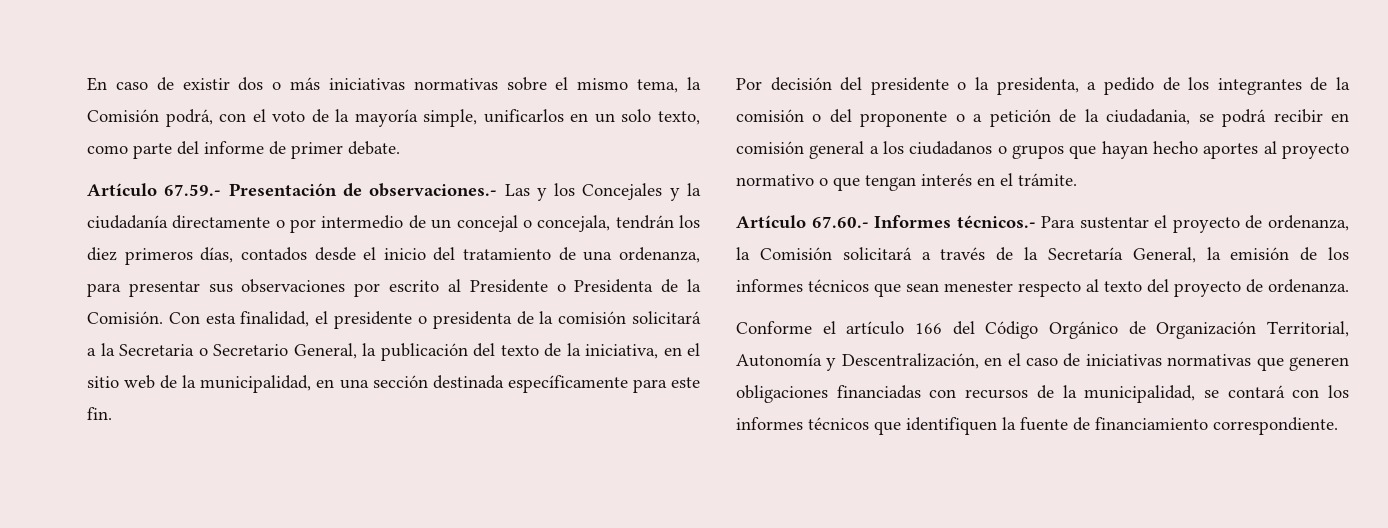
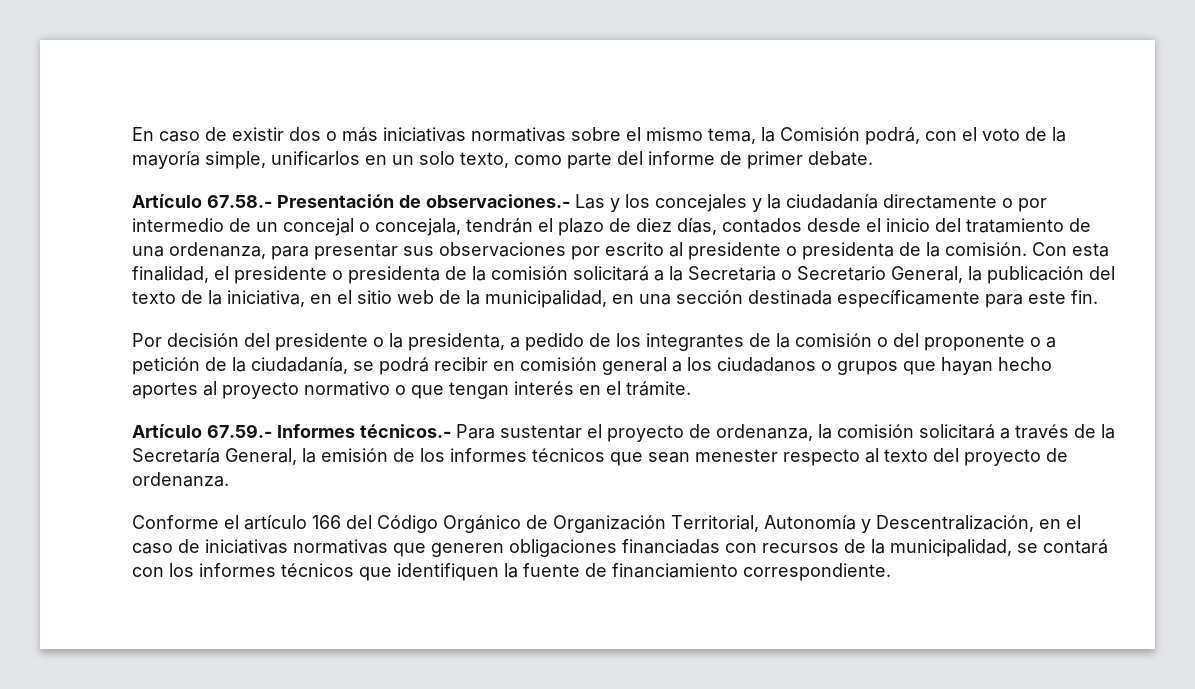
- Artículo 67.59.- Presentación de observaciones.- Las y los Concejales y la ciudadanía directamente o por intermedio de un concejal o concejala, tendrán los diez primeros días, contados desde el inicio del tratamiento de una ordenanza, para presentar sus observaciones por escrito al Presidente o Presidenta de la Comisión.
+ Artículo 67.58.- Presentación de observaciones.- Las y los concejales y la ciudadanía directamente o por intermedio de un concejal o concejala, tendrán el plazo de diez días, contados desde el inicio del tratamiento de una ordenanza, para presentar sus observaciones por escrito al presidente o presidenta de la comisión.
- Por decisión del presidente o la presidenta, a pedido de los integrantes de la comisión o del proponente o a petición de la ciudadania, se podrá recibir en comisión general a los ciudadanos o grupos que hayan hecho aportes al proyecto normativo o que tengan interés en el trámite.
+ Por decisión del presidente o la presidenta, a pedido de los integrantes de la comisión o del proponente o a petición de la ciudadanía, se podrá recibir en comisión general a los ciudadanos o grupos que hayan hecho aportes al proyecto normativo o que tengan interés en el trámite.
- Artículo 67.60.- Informes técnicos.- Para sustentar el proyecto de ordenanza, la Comisión solicitará a través de la Secretaría General, la emisión de los informes técnicos que sean menester respecto al texto del proyecto de ordenanza.
+ Artículo 67.59.- Informes técnicos.- Para sustentar el proyecto de ordenanza, la comisión solicitará a través de la Secretaría General, la emisión de los informes técnicos que sean menester respecto al texto del proyecto de ordenanza.

